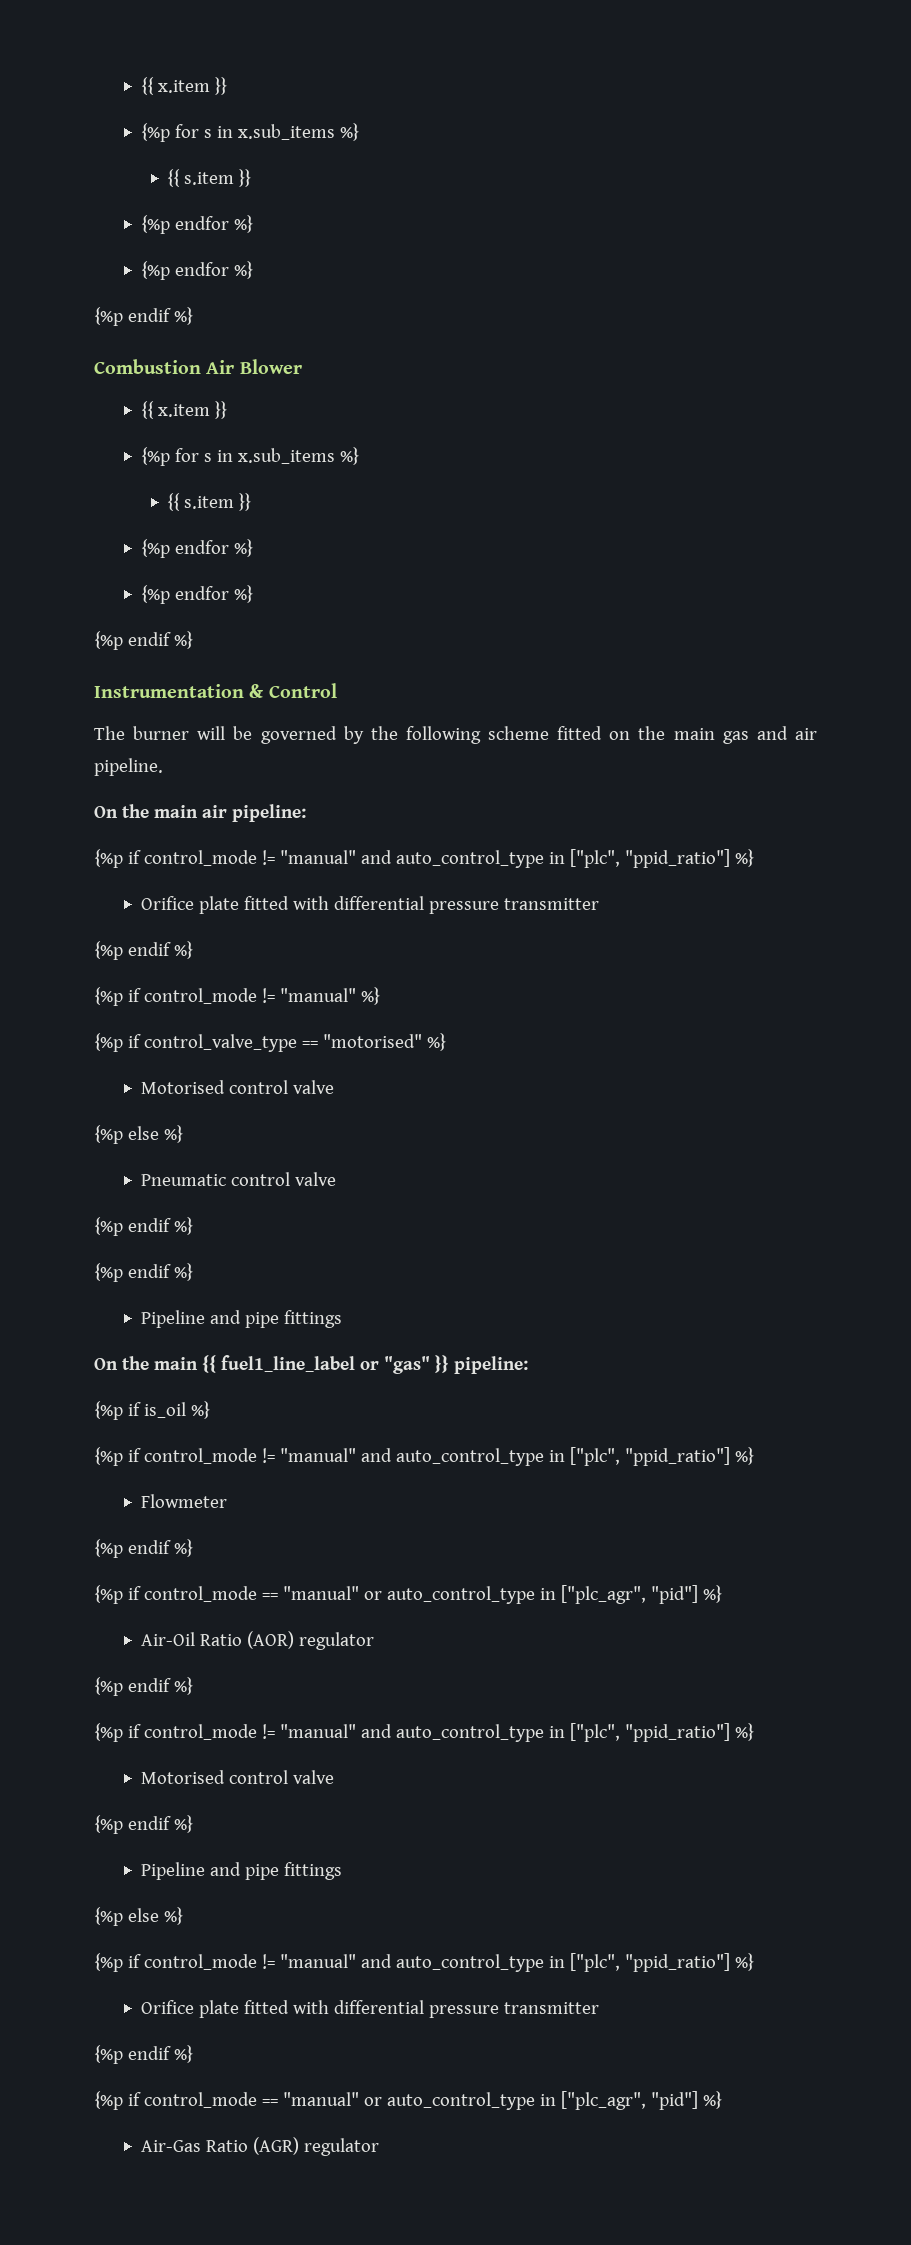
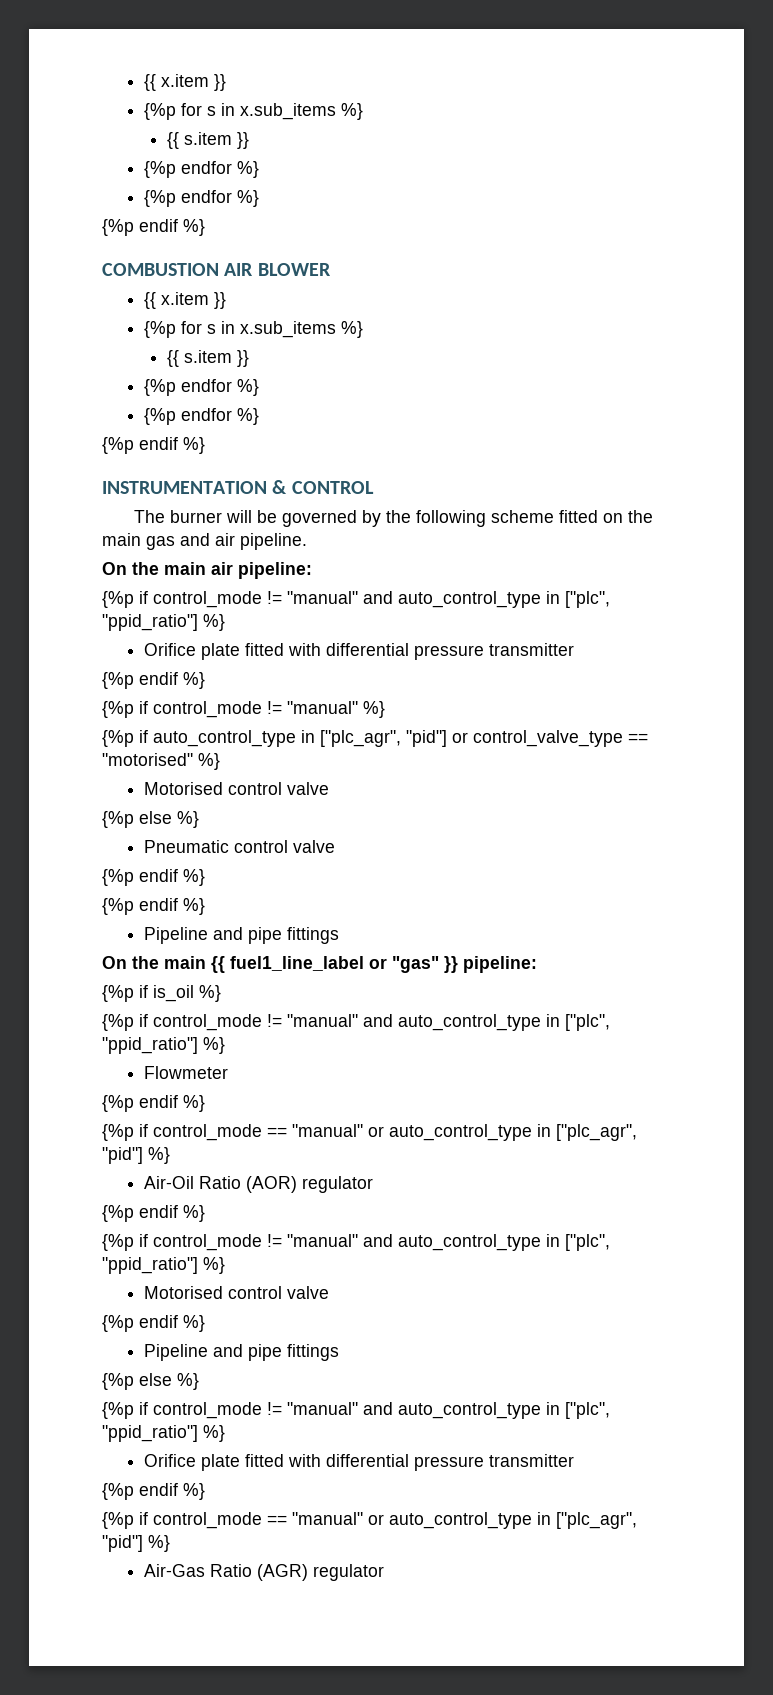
- Combustion Air Blower
+ COMBUSTION AIR BLOWER
- Instrumentation & Control
+ INSTRUMENTATION & CONTROL
- {%p if control_valve_type == "motorised" %}
+ {%p if auto_control_type in ["plc_agr", "pid"] or control_valve_type == "motorised" %}

